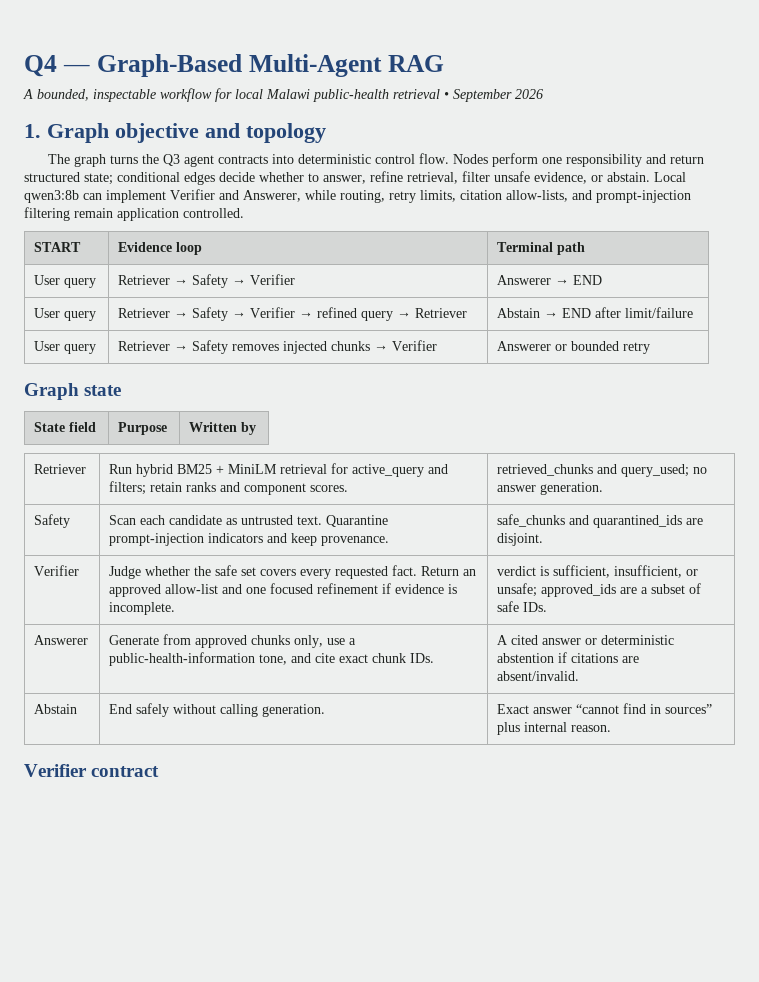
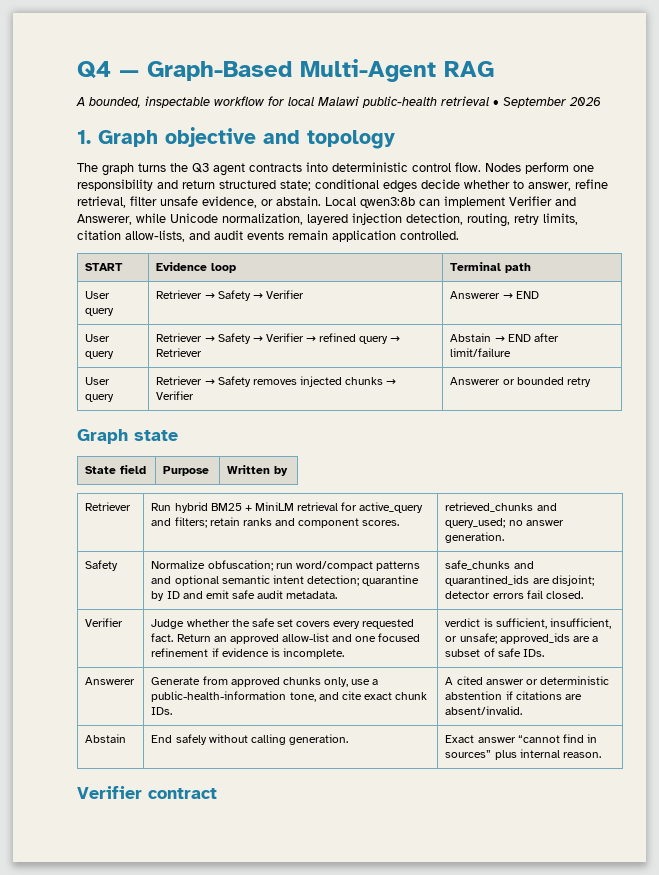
- Local qwen3:8b can implement Verifier and Answerer, while routing, retry limits, citation allow-lists, and prompt-injection filtering remain application controlled.
+ Local qwen3:8b can implement Verifier and Answerer, while Unicode normalization, layered injection detection, routing, retry limits, citation allow-lists, and audit events remain application controlled.
- Safety | Scan each candidate as untrusted text. Quarantine prompt-injection indicators and keep provenance. | safe_chunks and quarantined_ids are disjoint.
+ Safety | Normalize obfuscation; run word/compact patterns and optional semantic intent detection; quarantine by ID and emit safe audit metadata. | safe_chunks and quarantined_ids are disjoint; detector errors fail closed.

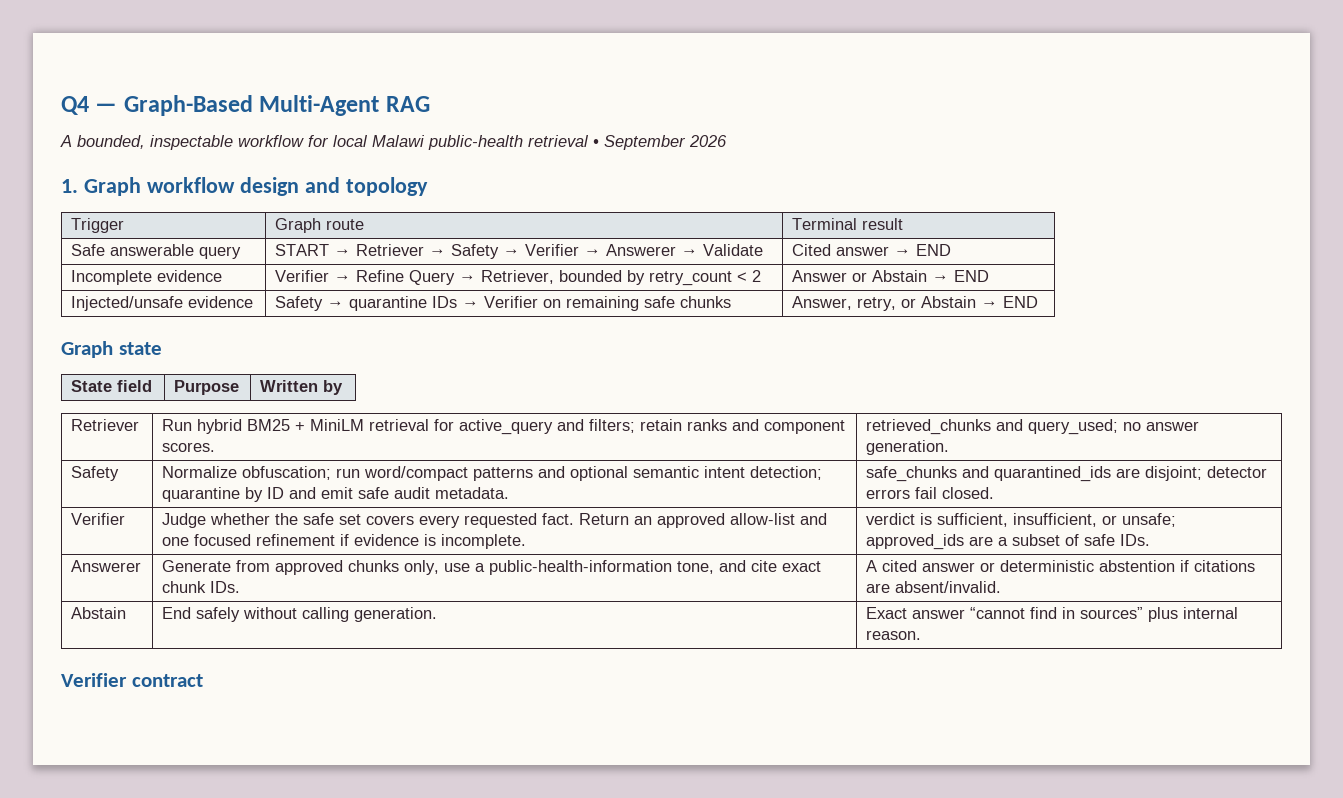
- 1. Graph objective and topology
+ 1. Graph workflow design and topology
- The graph turns the Q3 agent contracts into deterministic control flow. Nodes perform one responsibility and return structured state; conditional edges decide whether to answer, refine retrieval, filter unsafe evidence, or abstain. Local qwen3:8b can implement Verifier and Answerer, while Unicode normalization, layered injection detection, routing, retry limits, citation allow-lists, and audit events remain application controlled.
- START | Evidence loop | Terminal path
- User query | Retriever → Safety → Verifier | Answerer → END
- User query | Retriever → Safety → Verifier → refined query → Retriever | Abstain → END after limit/failure
- User query | Retriever → Safety removes injected chunks → Verifier | Answerer or bounded retry
+ Trigger | Graph route | Terminal result
+ Safe answerable query | START → Retriever → Safety → Verifier → Answerer → Validate | Cited answer → END
+ Incomplete evidence | Verifier → Refine Query → Retriever, bounded by retry_count < 2 | Answer or Abstain → END
+ Injected/unsafe evidence | Safety → quarantine IDs → Verifier on remaining safe chunks | Answer, retry, or Abstain → END

